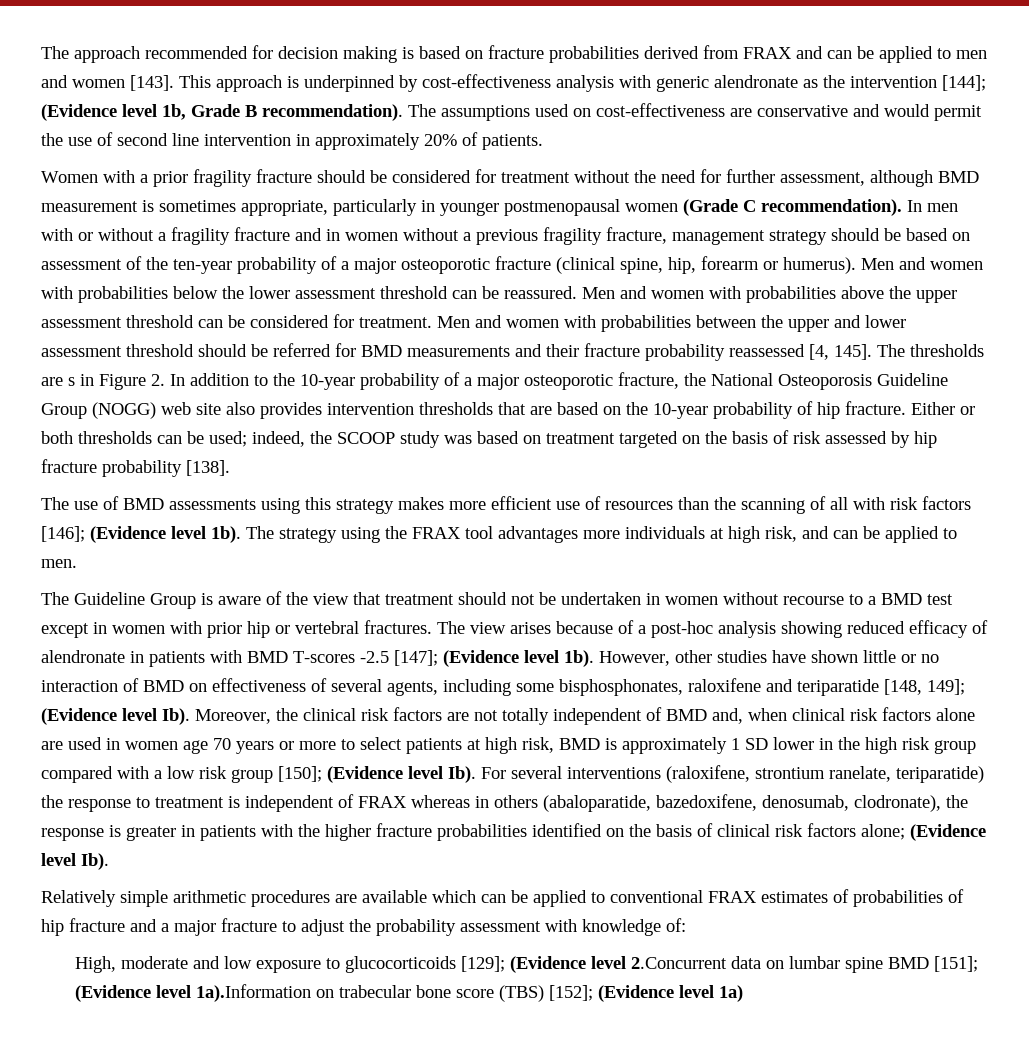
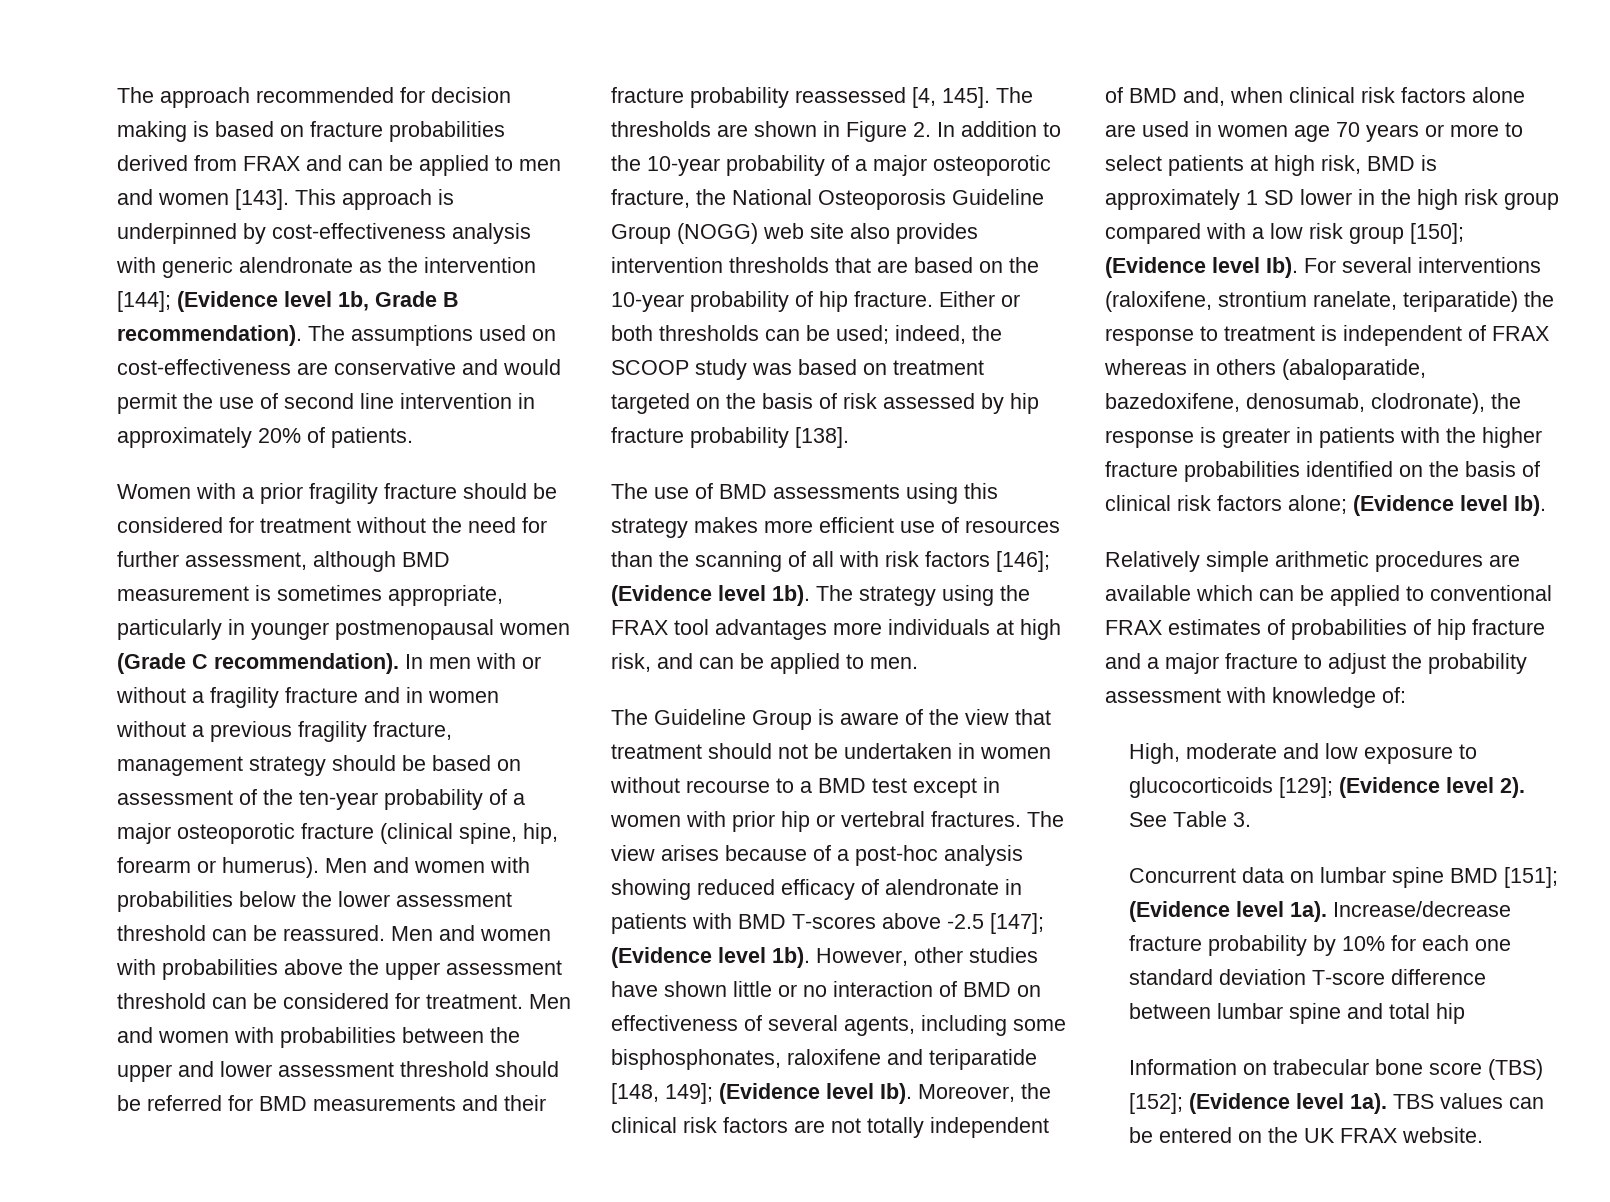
- The thresholds are s in Figure 2. In addition to the 10-year probability of a major osteoporotic fracture, the National Osteoporosis Guideline Group (NOGG) web site also provides intervention thresholds that are based on the 10-year probability of hip fracture.
+ The thresholds are shown in Figure 2. In addition to the 10-year probability of a major osteoporotic fracture, the National Osteoporosis Guideline Group (NOGG) web site also provides intervention thresholds that are based on the 10-year probability of hip fracture.
- The view arises because of a post-hoc analysis showing reduced efficacy of alendronate in patients with BMD T-scores -2.5 [147]; (Evidence level 1b).
+ The view arises because of a post-hoc analysis showing reduced efficacy of alendronate in patients with BMD T-scores above -2.5 [147]; (Evidence level 1b).
- High, moderate and low exposure to glucocorticoids [129]; (Evidence level 2.Concurrent data on lumbar spine BMD [151]; (Evidence level 1a).Information on trabecular bone score (TBS) [152]; (Evidence level 1a)
+ High, moderate and low exposure to glucocorticoids [129]; (Evidence level 2). See Table 3.
+ Concurrent data on lumbar spine BMD [151]; (Evidence level 1a). Increase/decrease fracture probability by 10% for each one standard deviation T-score difference between lumbar spine and total hip
+ Information on trabecular bone score (TBS) [152]; (Evidence level 1a). TBS values can be entered on the UK FRAX website.

